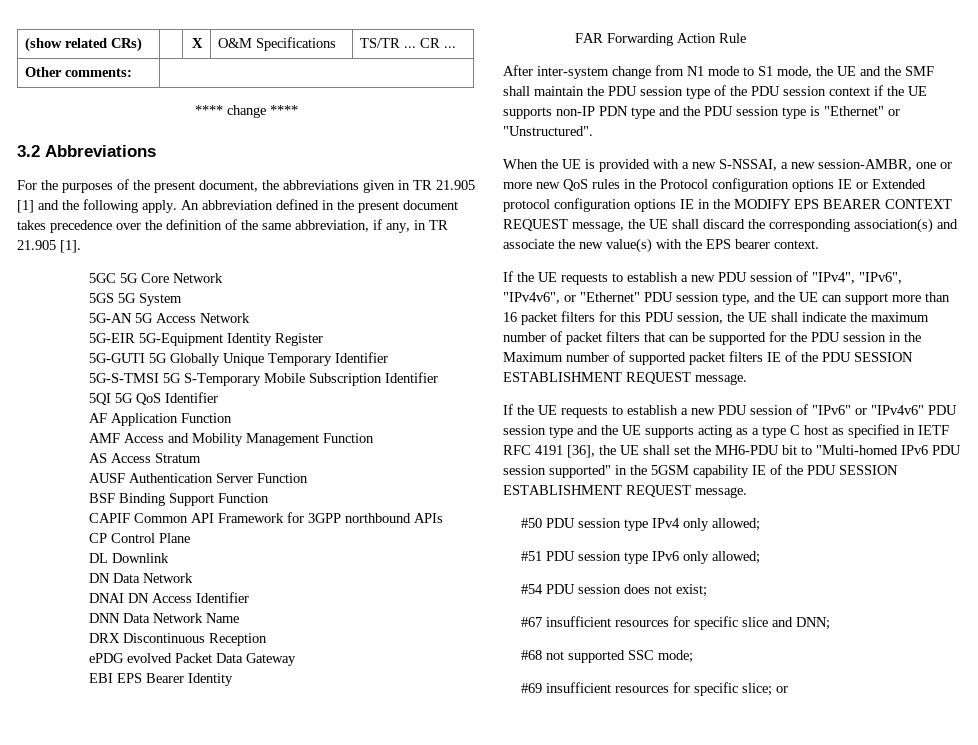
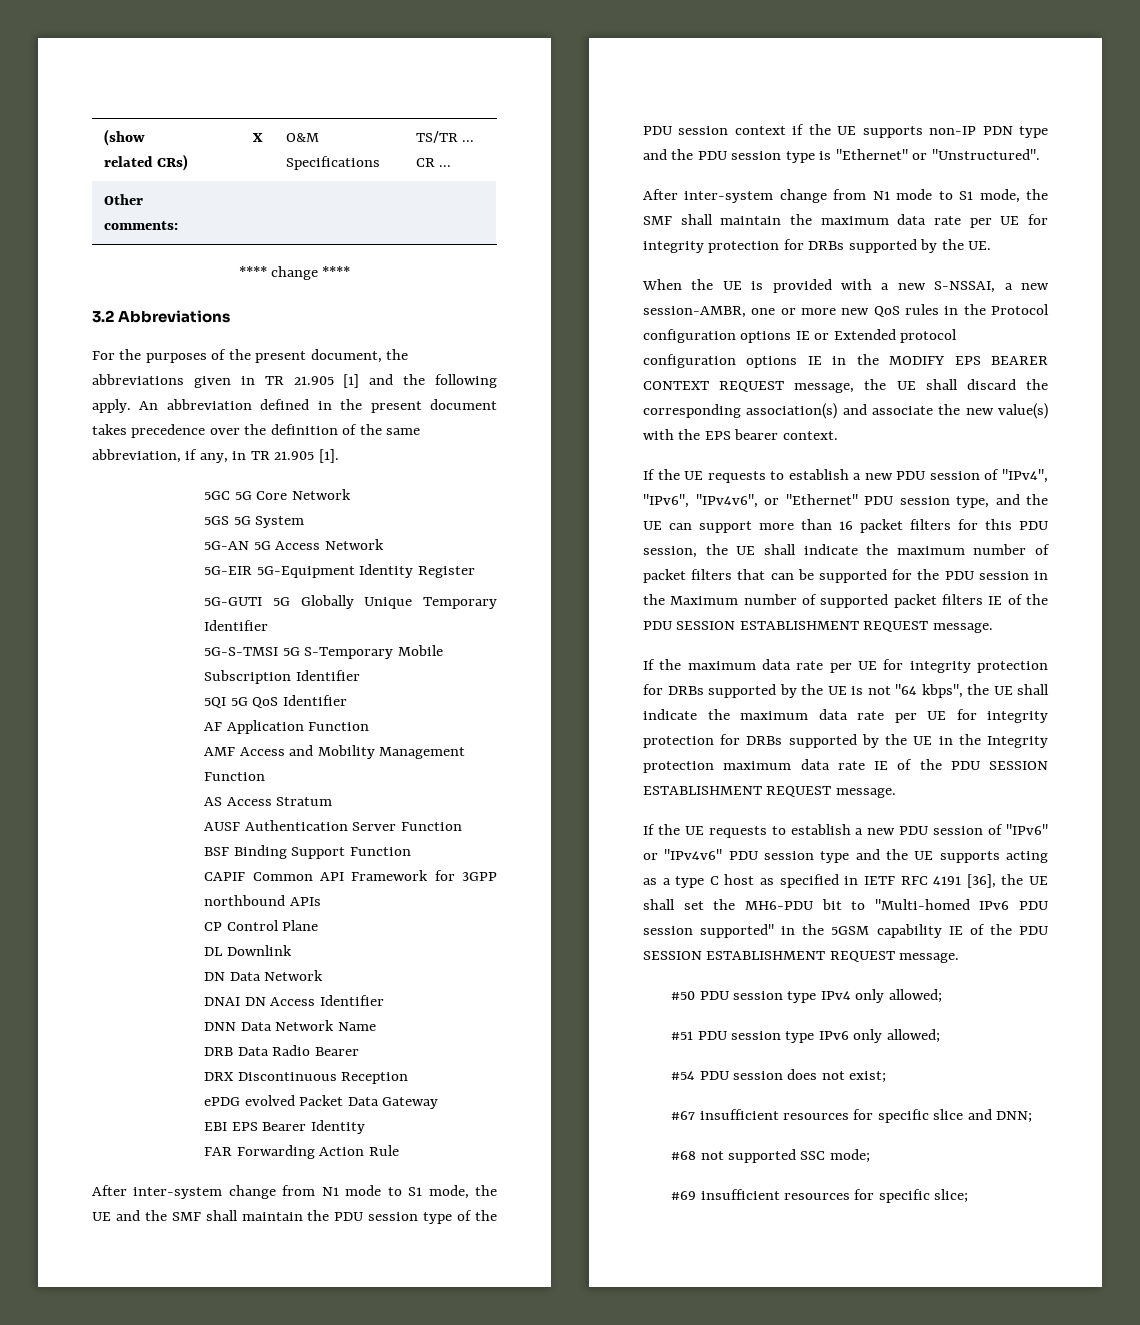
+ DRB Data Radio Bearer
+ After inter-system change from N1 mode to S1 mode, the SMF shall maintain the maximum data rate per UE for integrity protection for DRBs supported by the UE.
+ If the maximum data rate per UE for integrity protection for DRBs supported by the UE is not "64 kbps", the UE shall indicate the maximum data rate per UE for integrity protection for DRBs supported by the UE in the Integrity protection maximum data rate IE of the PDU SESSION ESTABLISHMENT REQUEST message.
- #69 insufficient resources for specific slice; or
+ #69 insufficient resources for specific slice;

